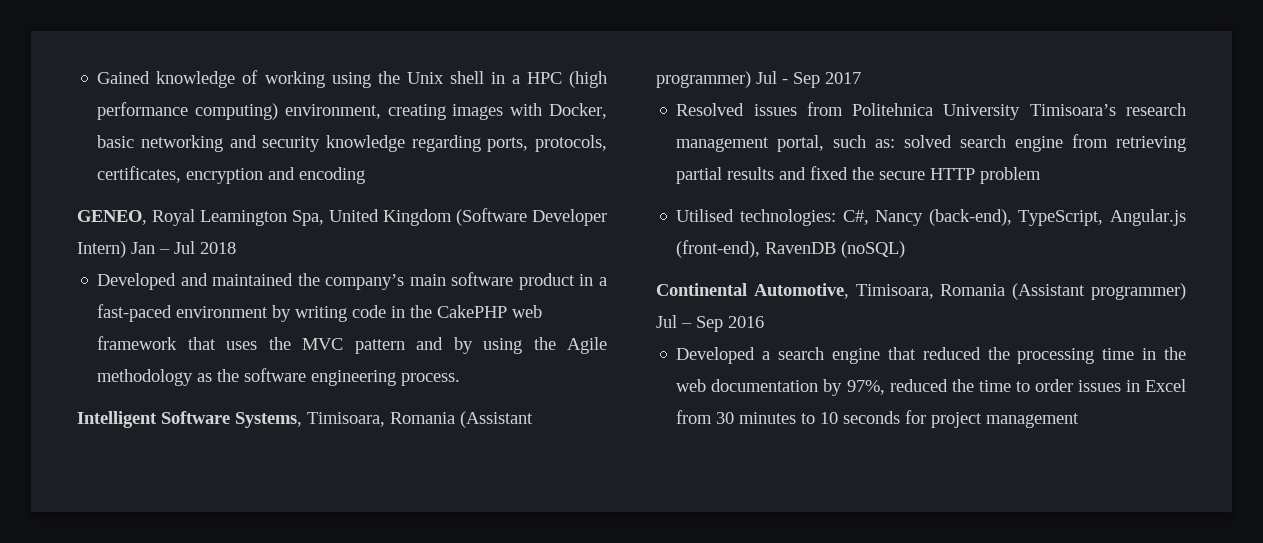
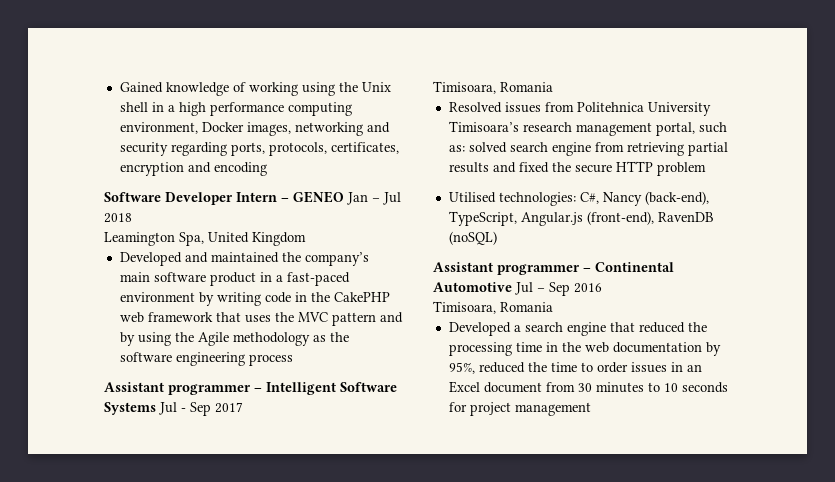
- Gained knowledge of working using the Unix shell in a HPC (high performance computing) environment, creating images with Docker, basic networking and security knowledge regarding ports, protocols, certificates, encryption and encoding
+ Gained knowledge of working using the Unix shell in a high performance computing environment, Docker images, networking and security regarding ports, protocols, certificates, encryption and encoding
- GENEO, Royal Leamington Spa, United Kingdom (Software Developer Intern) Jan – Jul 2018
+ Software Developer Intern – GENEO Jan – Jul 2018
+ Leamington Spa, United Kingdom
- Developed and maintained the company’s main software product in a fast-paced environment by writing code in the CakePHP web framework that uses the MVC pattern and by using the Agile methodology as the software engineering process.
- Intelligent Software Systems, Timisoara, Romania (Assistant programmer) Jul - Sep 2017
+ Developed and maintained the company’s main software product in a fast-paced environment by writing code in the CakePHP web framework that uses the MVC pattern and by using the Agile methodology as the software engineering process
+ Assistant programmer – Intelligent Software Systems Jul - Sep 2017
+ Timisoara, Romania
- Continental Automotive, Timisoara, Romania (Assistant programmer) Jul – Sep 2016
+ Assistant programmer – Continental Automotive Jul – Sep 2016
+ Timisoara, Romania
- Developed a search engine that reduced the processing time in the web documentation by 97%, reduced the time to order issues in Excel from 30 minutes to 10 seconds for project management
+ Developed a search engine that reduced the processing time in the web documentation by 95%, reduced the time to order issues in an Excel document from 30 minutes to 10 seconds for project management

